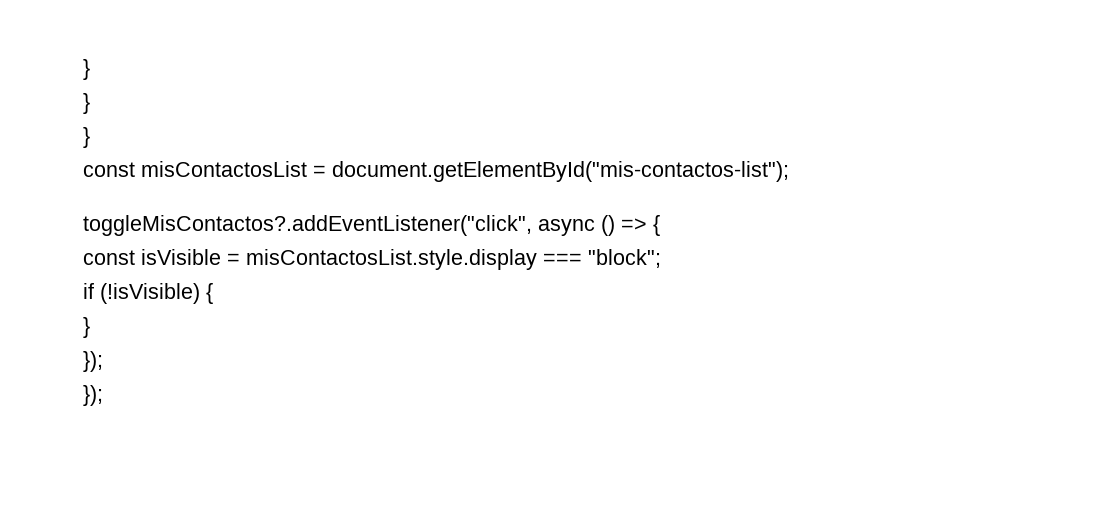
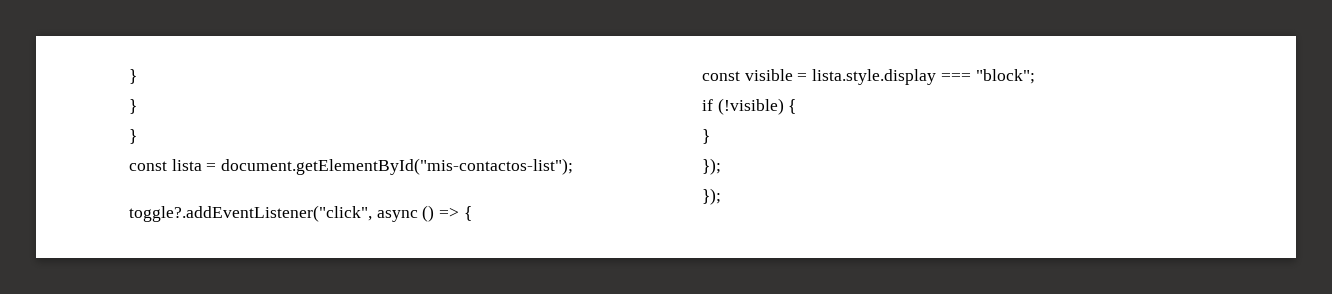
- const misContactosList = document.getElementById("mis-contactos-list");
+ const lista = document.getElementById("mis-contactos-list");
- toggleMisContactos?.addEventListener("click", async () => {
+ toggle?.addEventListener("click", async () => {
- const isVisible = misContactosList.style.display === "block";
+ const visible = lista.style.display === "block";
- if (!isVisible) {
+ if (!visible) {

